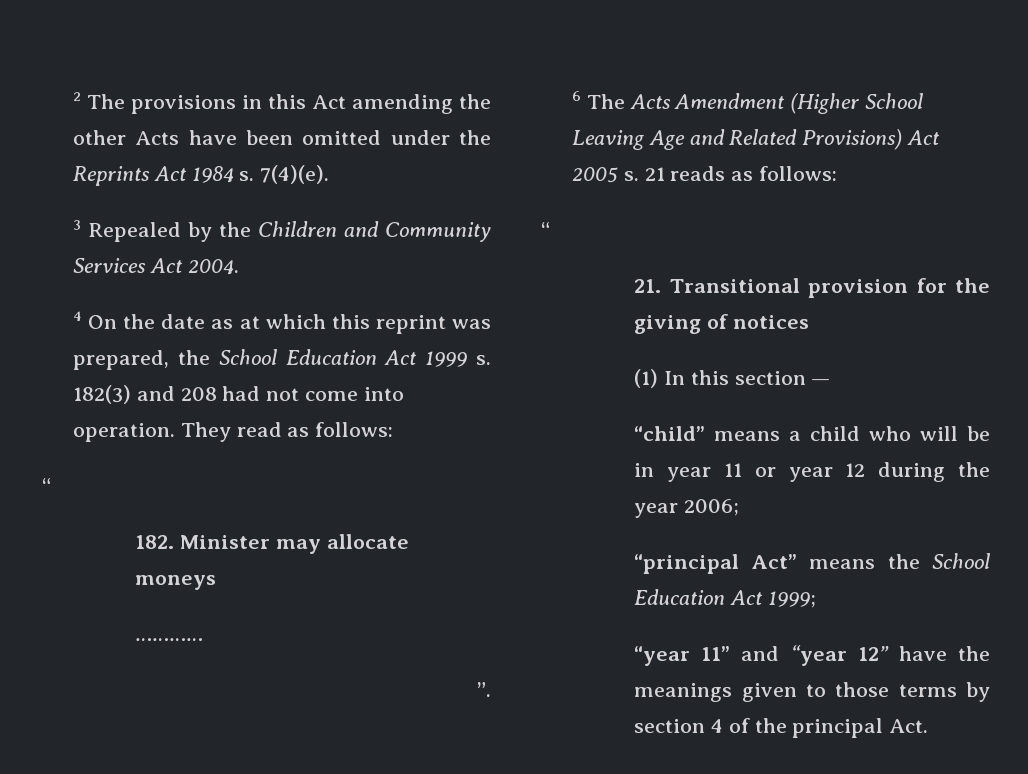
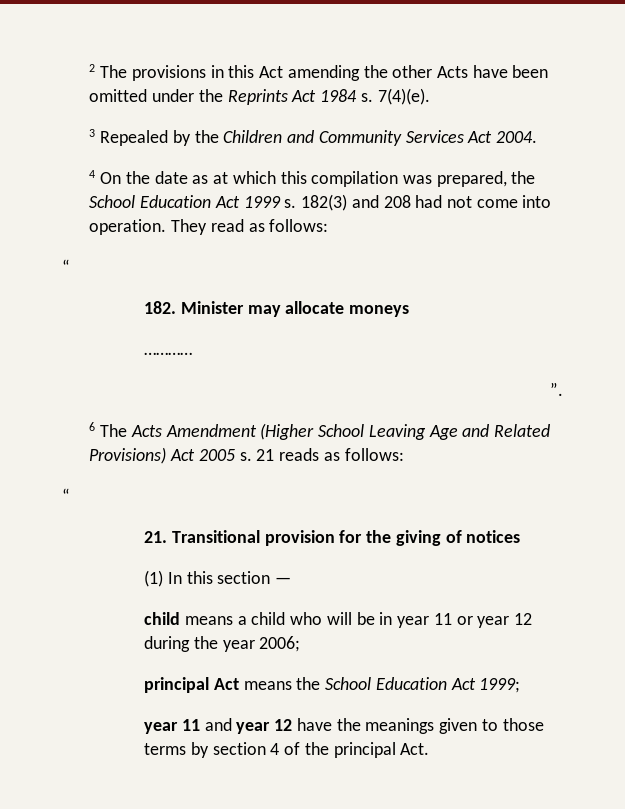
- 4 On the date as at which this reprint was prepared, the School Education Act 1999 s.
+ 4 On the date as at which this compilation was prepared, the School Education Act 1999 s.
- “child” means a child who will be in year 11 or year 12 during the year 2006;
+ child means a child who will be in year 11 or year 12 during the year 2006;
- “principal Act” means the School Education Act 1999;
+ principal Act means the School Education Act 1999;
- “year 11” and “year 12” have the meanings given to those terms by section 4 of the principal Act.
+ year 11 and year 12 have the meanings given to those terms by section 4 of the principal Act.

